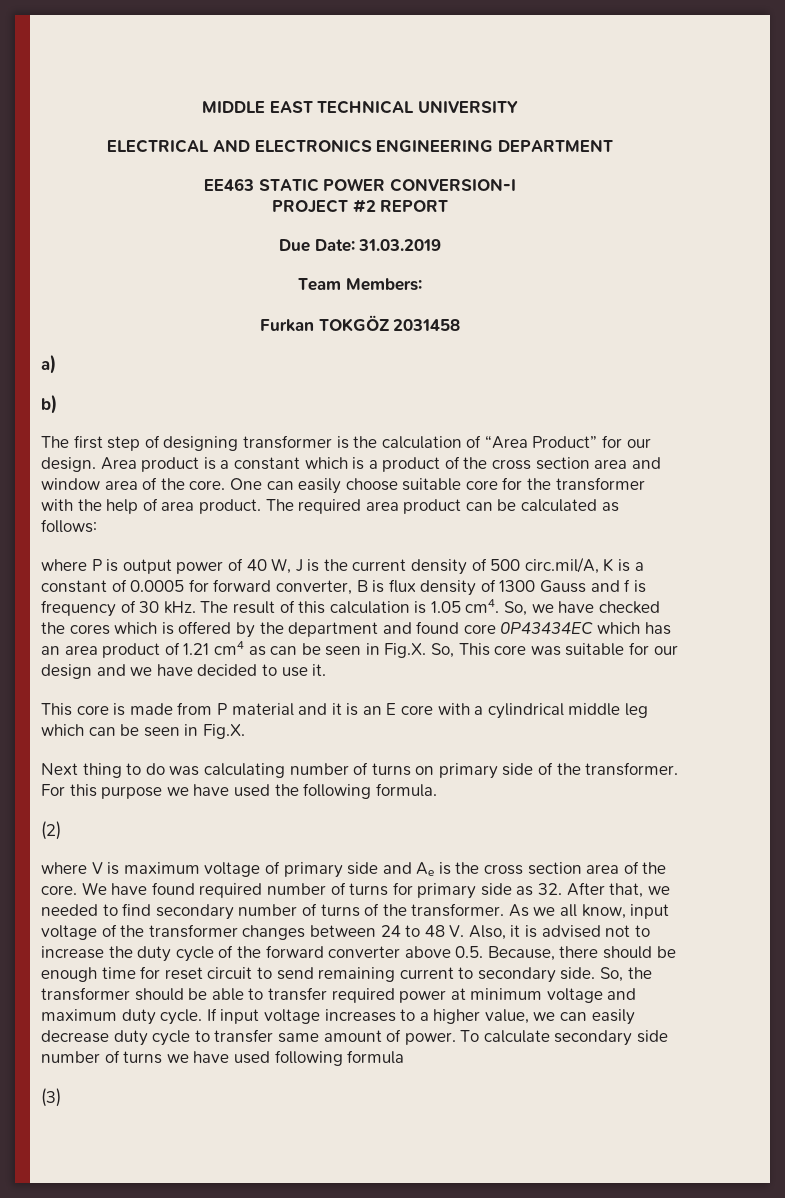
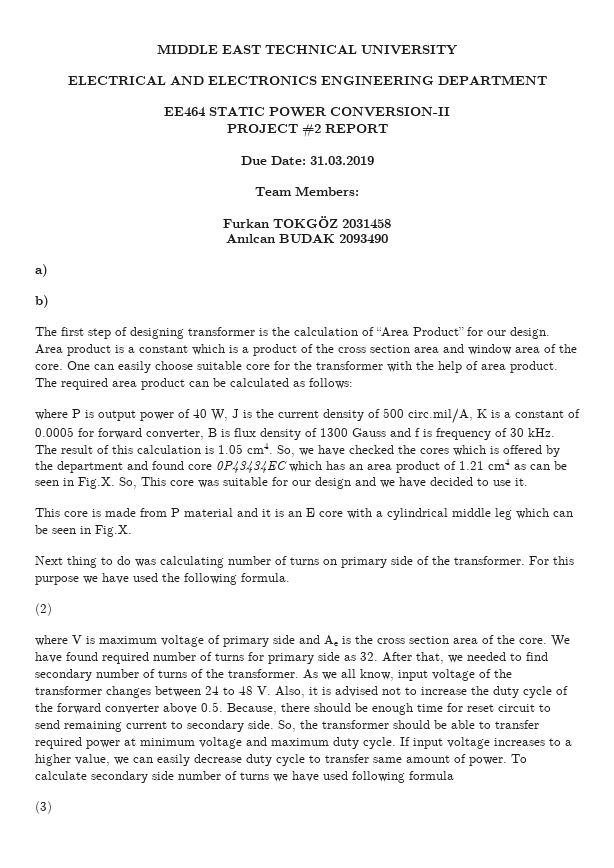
- EE463 STATIC POWER CONVERSION-I
+ EE464 STATIC POWER CONVERSION-II
+ Anılcan BUDAK 2093490

